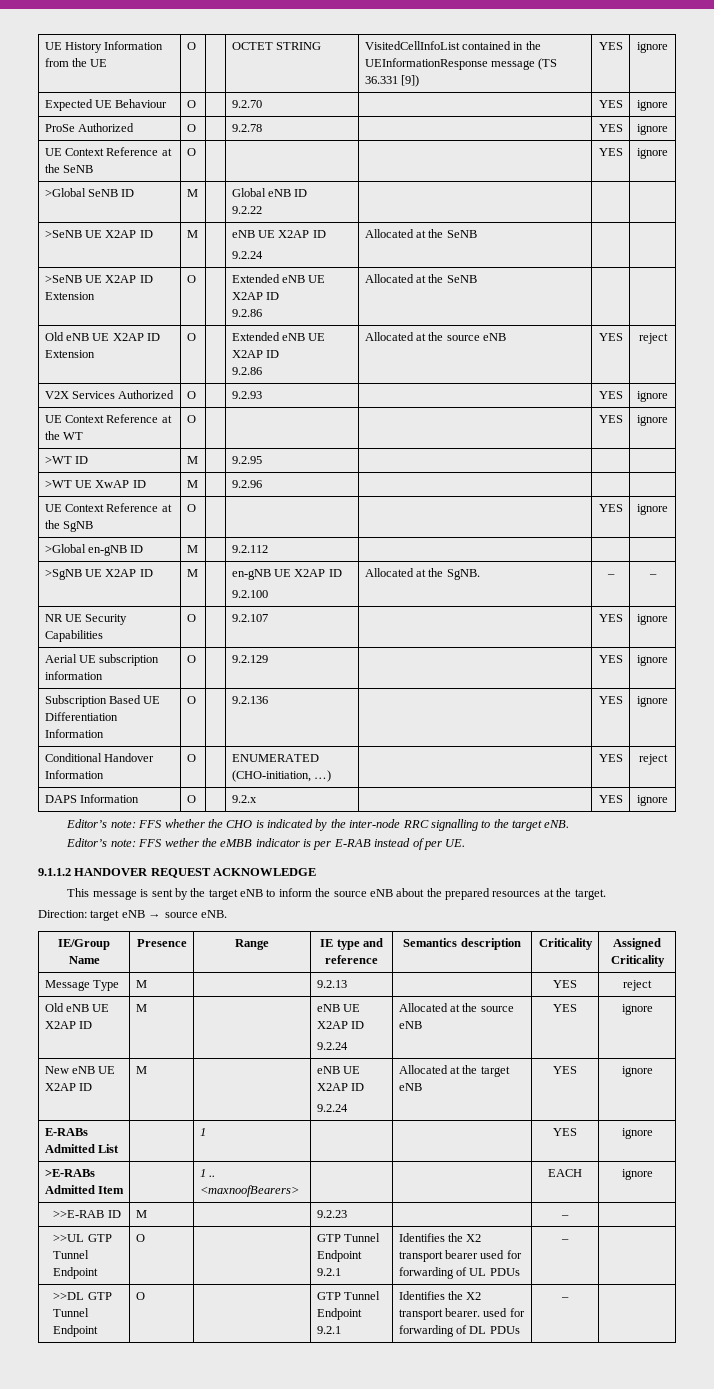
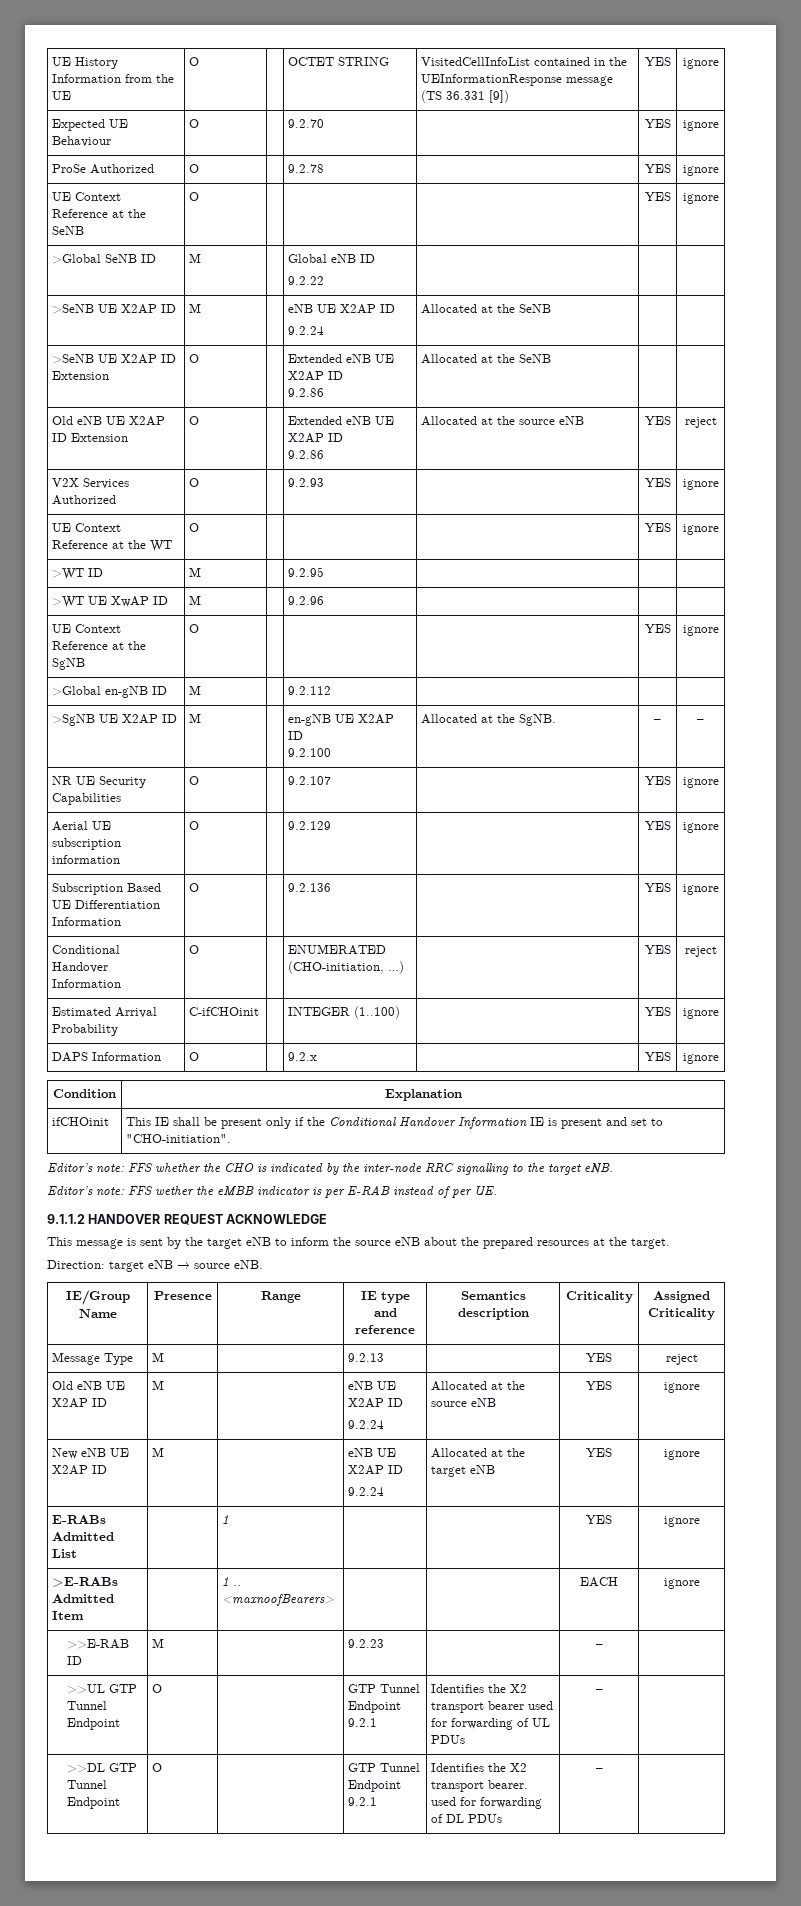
+ Estimated Arrival Probability | C-ifCHOinit | | INTEGER (1..100) | | YES | ignore
+ Condition | Explanation
+ ifCHOinit | This IE shall be present only if the Conditional Handover Information IE is present and set to "CHO-initiation".

